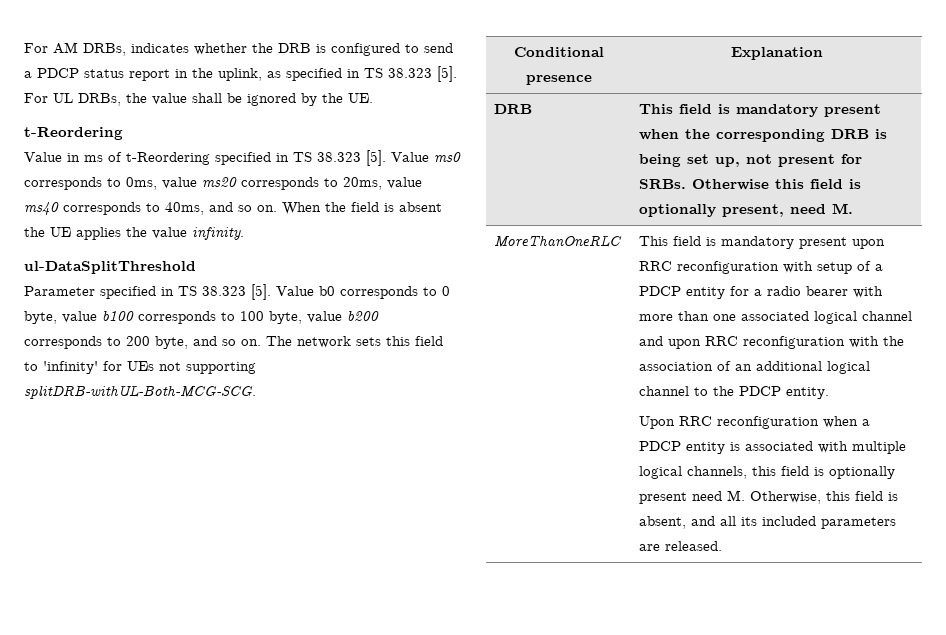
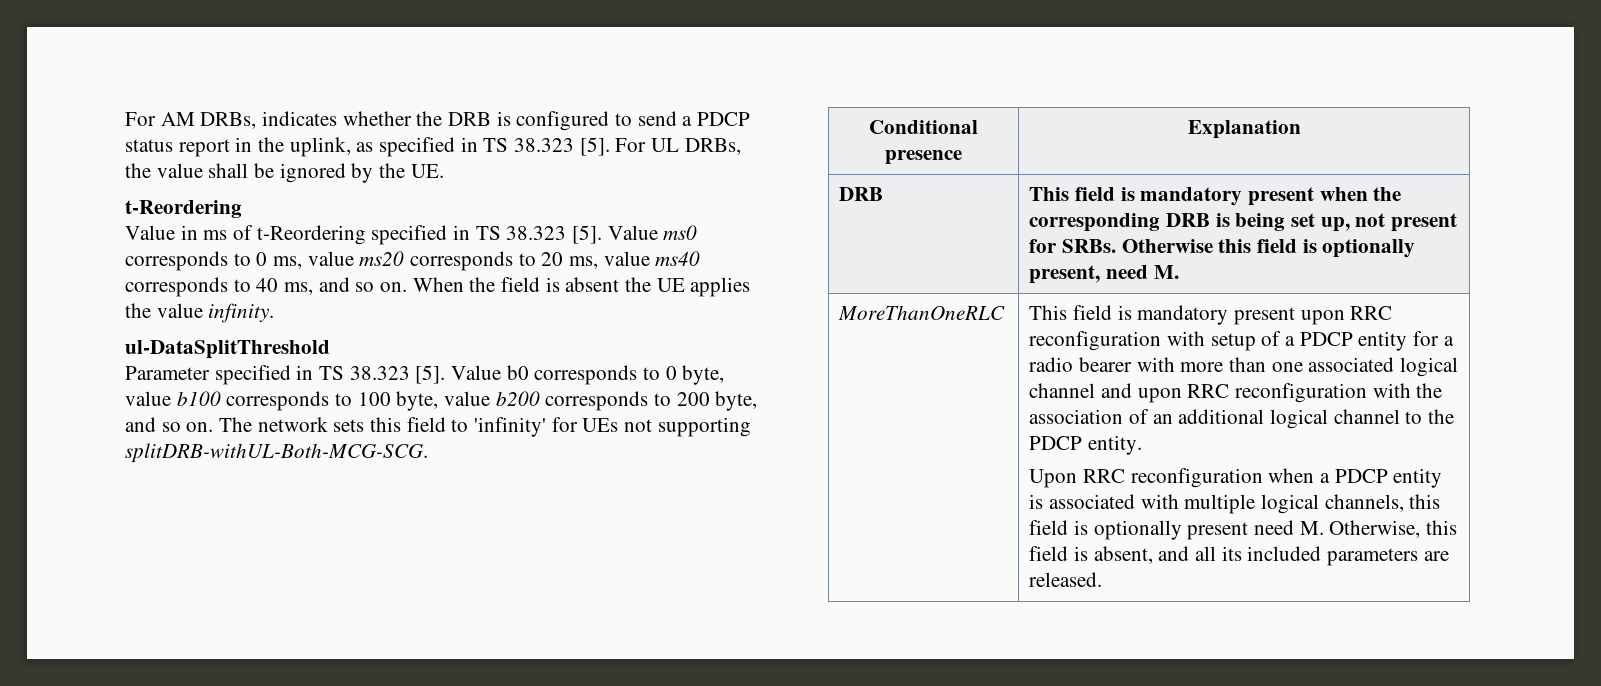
- Value ms0 corresponds to 0ms, value ms20 corresponds to 20ms, value ms40 corresponds to 40ms, and so on.
+ Value ms0 corresponds to 0 ms, value ms20 corresponds to 20 ms, value ms40 corresponds to 40 ms, and so on.

